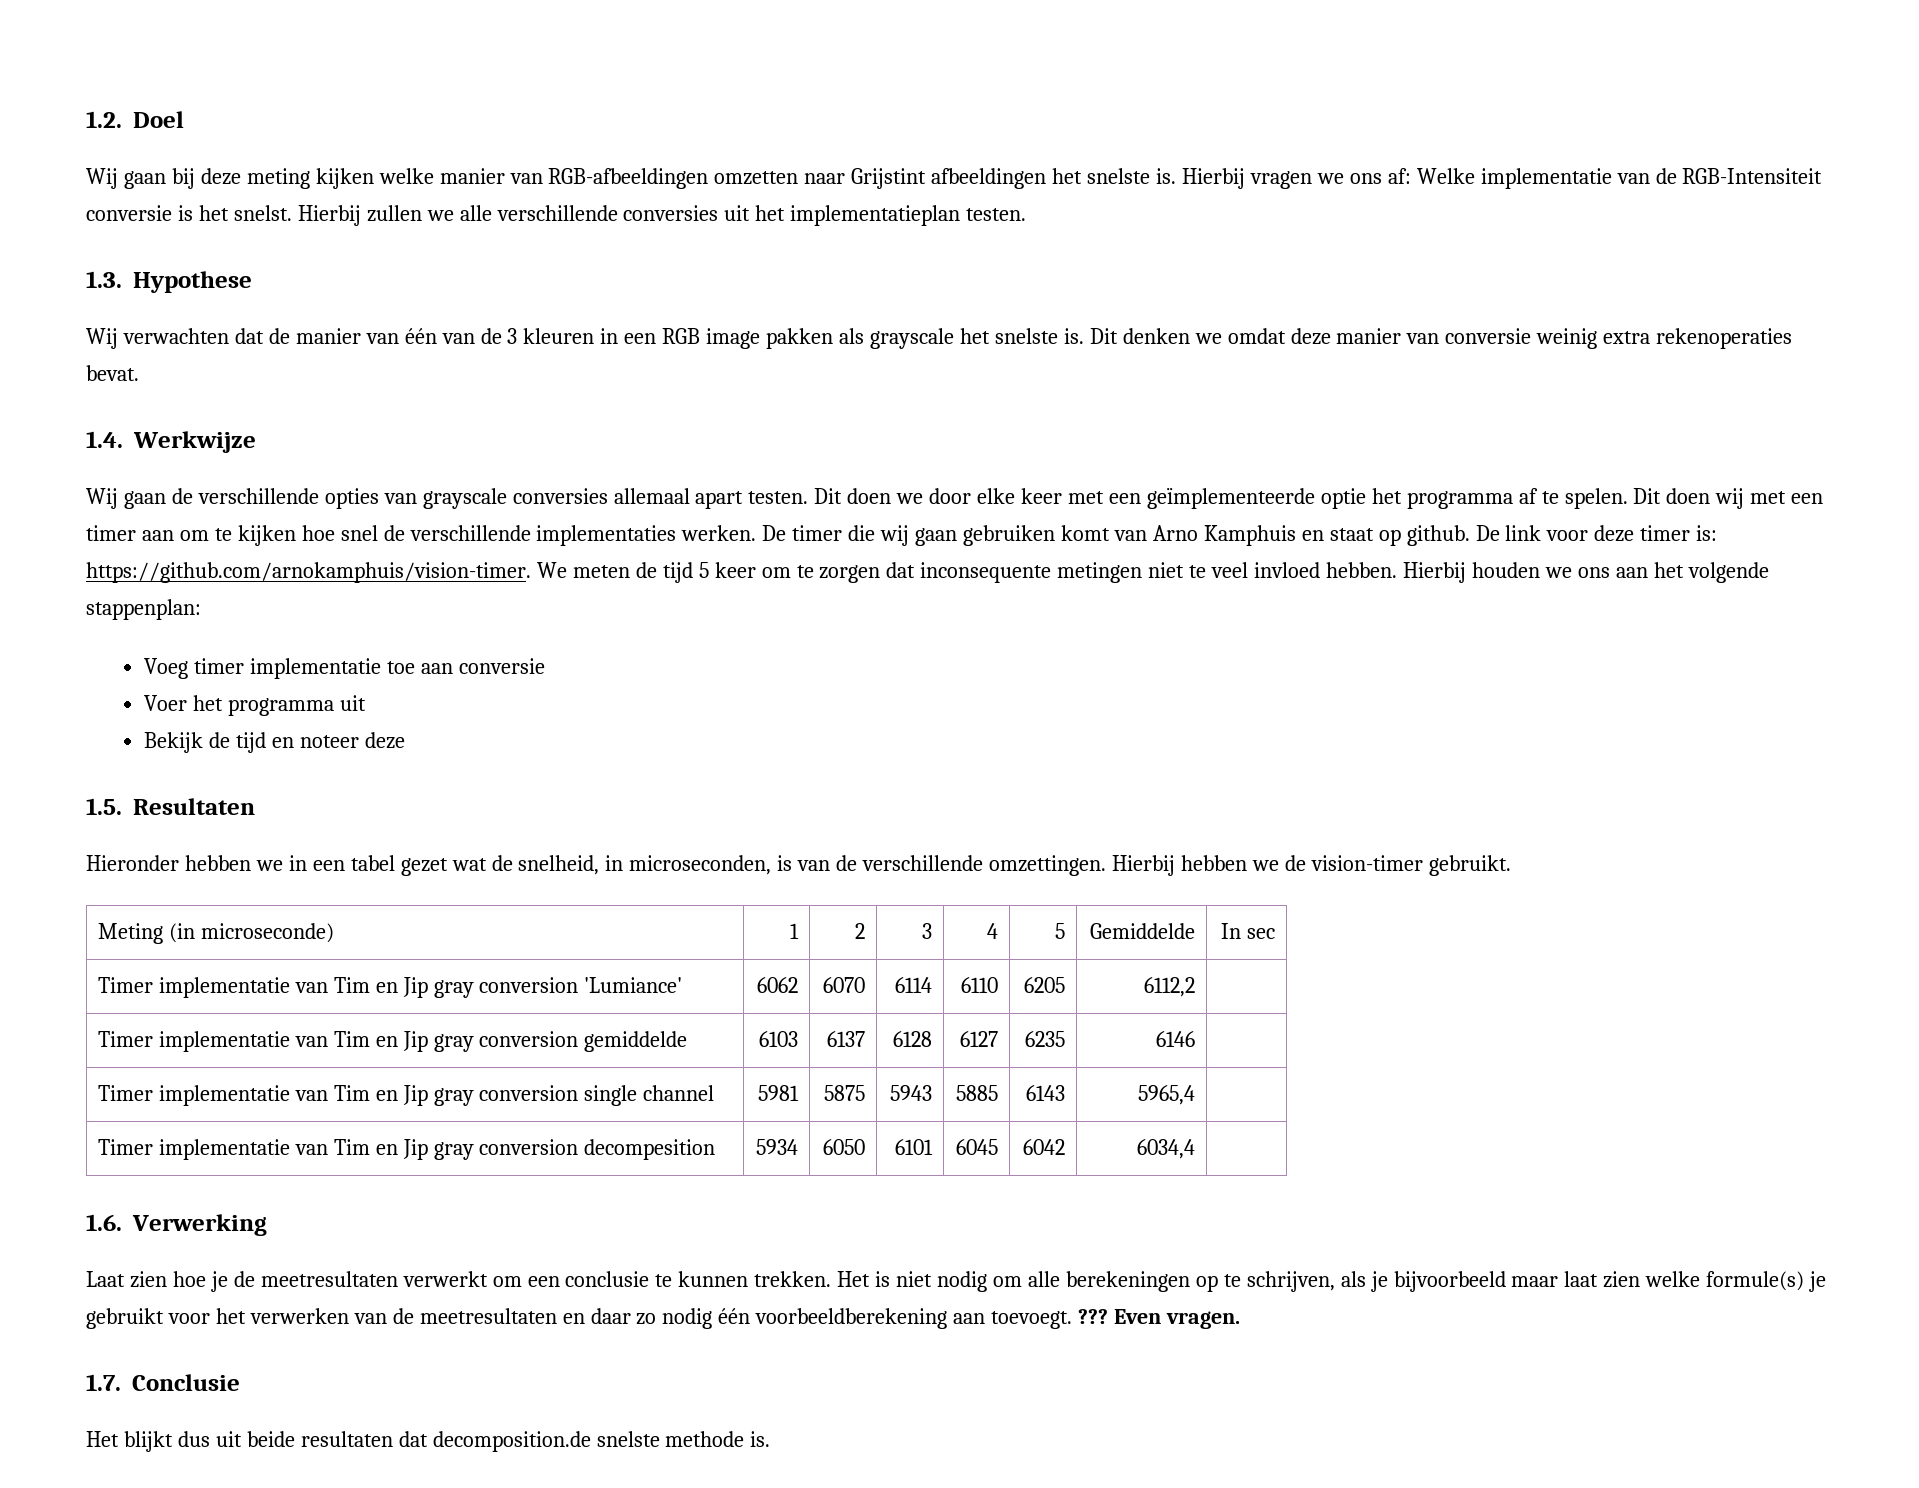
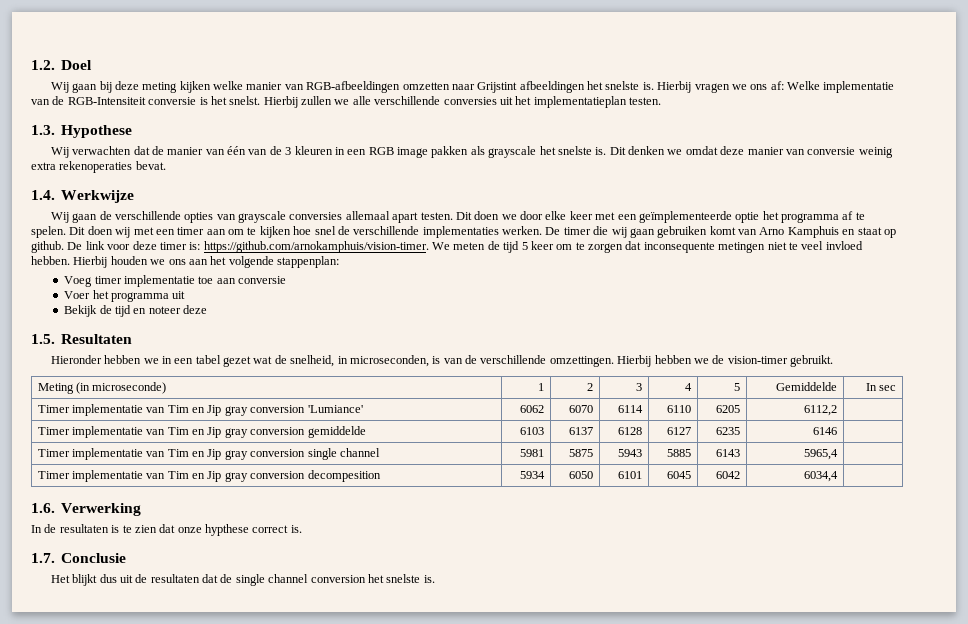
- Laat zien hoe je de meetresultaten verwerkt om een conclusie te kunnen trekken. Het is niet nodig om alle berekeningen op te schrijven, als je bijvoorbeeld maar laat zien welke formule(s) je gebruikt voor het verwerken van de meetresultaten en daar zo nodig één voorbeeldberekening aan toevoegt. ??? Even vragen.
+ In de resultaten is te zien dat onze hypthese correct is.
- Het blijkt dus uit beide resultaten dat decomposition.de snelste methode is.
+ Het blijkt dus uit de resultaten dat de single channel conversion het snelste is.

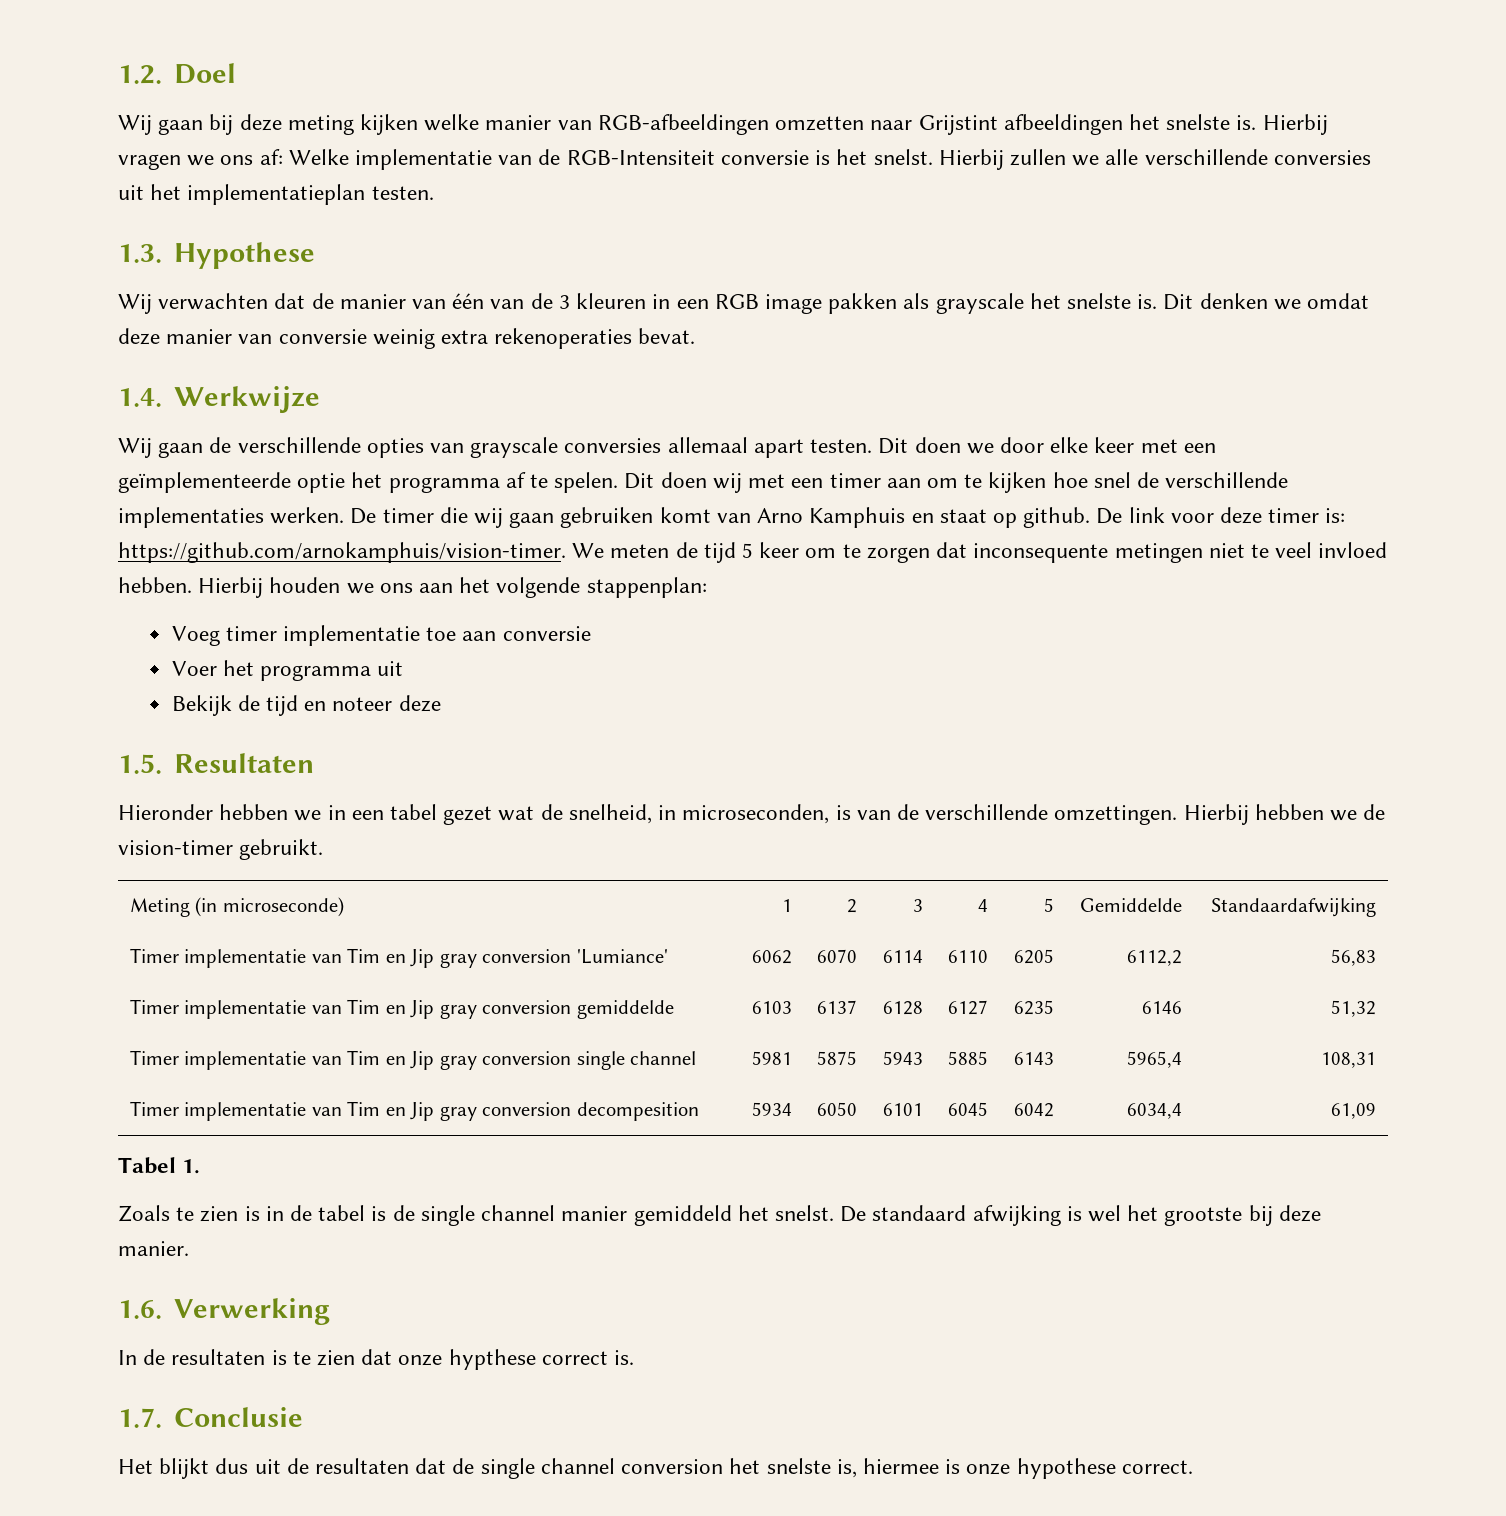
- Meting (in microseconde) | 1 | 2 | 3 | 4 | 5 | Gemiddelde | In sec
+ Meting (in microseconde) | 1 | 2 | 3 | 4 | 5 | Gemiddelde | Standaardafwijking
- Timer implementatie van Tim en Jip gray conversion 'Lumiance' | 6062 | 6070 | 6114 | 6110 | 6205 | 6112,2 |
+ Timer implementatie van Tim en Jip gray conversion 'Lumiance' | 6062 | 6070 | 6114 | 6110 | 6205 | 6112,2 | 56,83
- Timer implementatie van Tim en Jip gray conversion gemiddelde | 6103 | 6137 | 6128 | 6127 | 6235 | 6146 |
+ Timer implementatie van Tim en Jip gray conversion gemiddelde | 6103 | 6137 | 6128 | 6127 | 6235 | 6146 | 51,32
- Timer implementatie van Tim en Jip gray conversion single channel | 5981 | 5875 | 5943 | 5885 | 6143 | 5965,4 |
+ Timer implementatie van Tim en Jip gray conversion single channel | 5981 | 5875 | 5943 | 5885 | 6143 | 5965,4 | 108,31
- Timer implementatie van Tim en Jip gray conversion decompesition | 5934 | 6050 | 6101 | 6045 | 6042 | 6034,4 |
+ Timer implementatie van Tim en Jip gray conversion decompesition | 5934 | 6050 | 6101 | 6045 | 6042 | 6034,4 | 61,09
+ Tabel 1.
+ Zoals te zien is in de tabel is de single channel manier gemiddeld het snelst. De standaard afwijking is wel het grootste bij deze manier.
- Het blijkt dus uit de resultaten dat de single channel conversion het snelste is.
+ Het blijkt dus uit de resultaten dat de single channel conversion het snelste is, hiermee is onze hypothese correct.

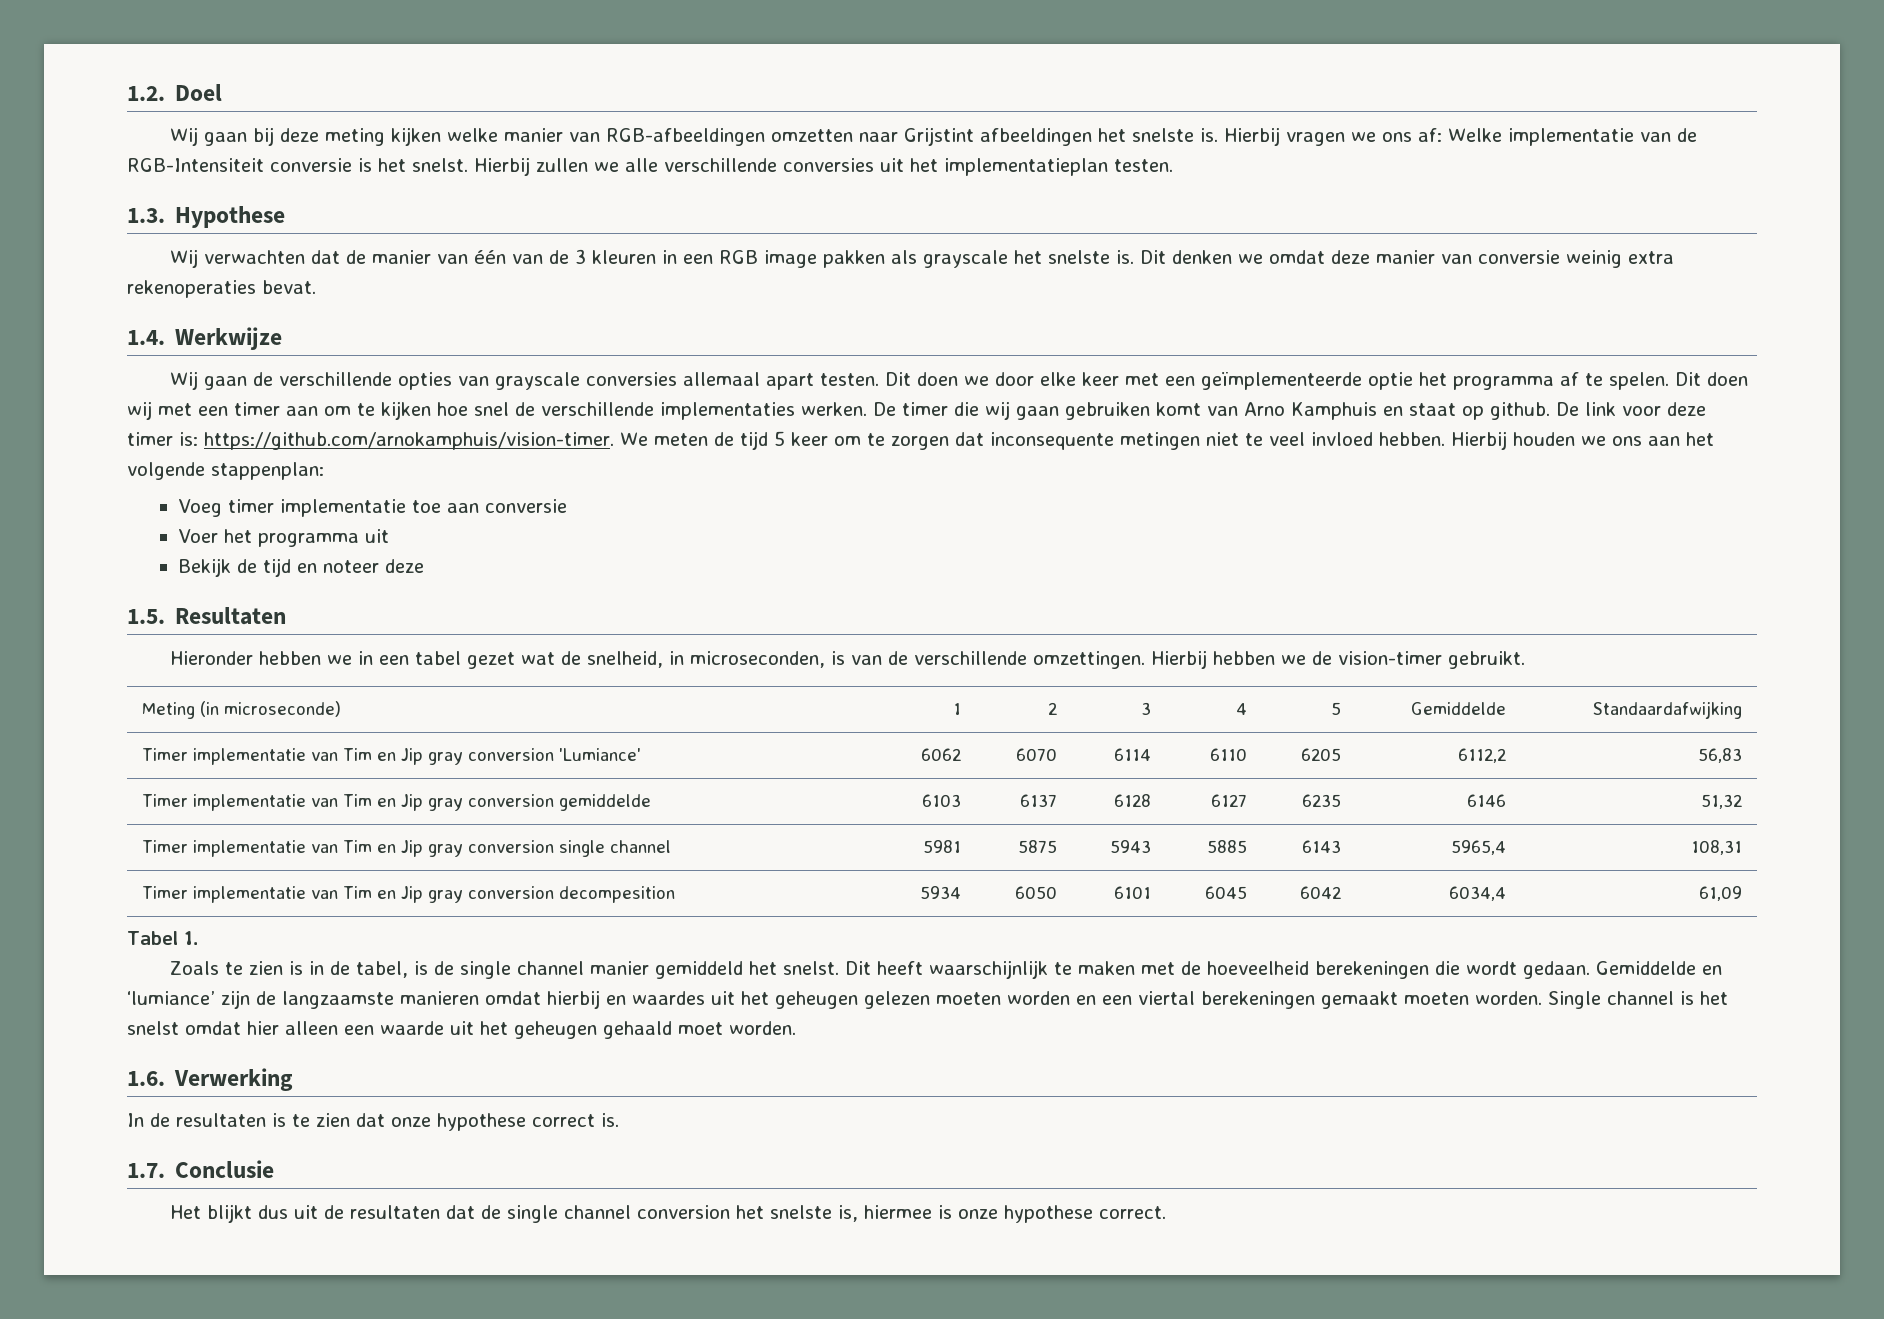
- Zoals te zien is in de tabel is de single channel manier gemiddeld het snelst.
+ Zoals te zien is in de tabel, is de single channel manier gemiddeld het snelst.
- De standaard afwijking is wel het grootste bij deze manier.
+ Dit heeft waarschijnlijk te maken met de hoeveelheid berekeningen die wordt gedaan. Gemiddelde en ‘lumiance’ zijn de langzaamste manieren omdat hierbij en waardes uit het geheugen gelezen moeten worden en een viertal berekeningen gemaakt moeten worden. Single channel is het snelst omdat hier alleen een waarde uit het geheugen gehaald moet worden.
- In de resultaten is te zien dat onze hypthese correct is.
+ In de resultaten is te zien dat onze hypothese correct is.

